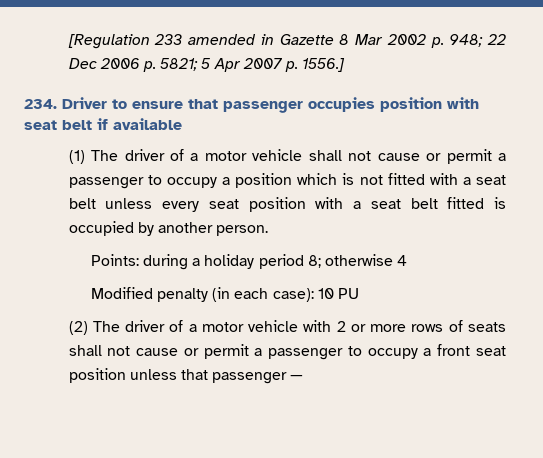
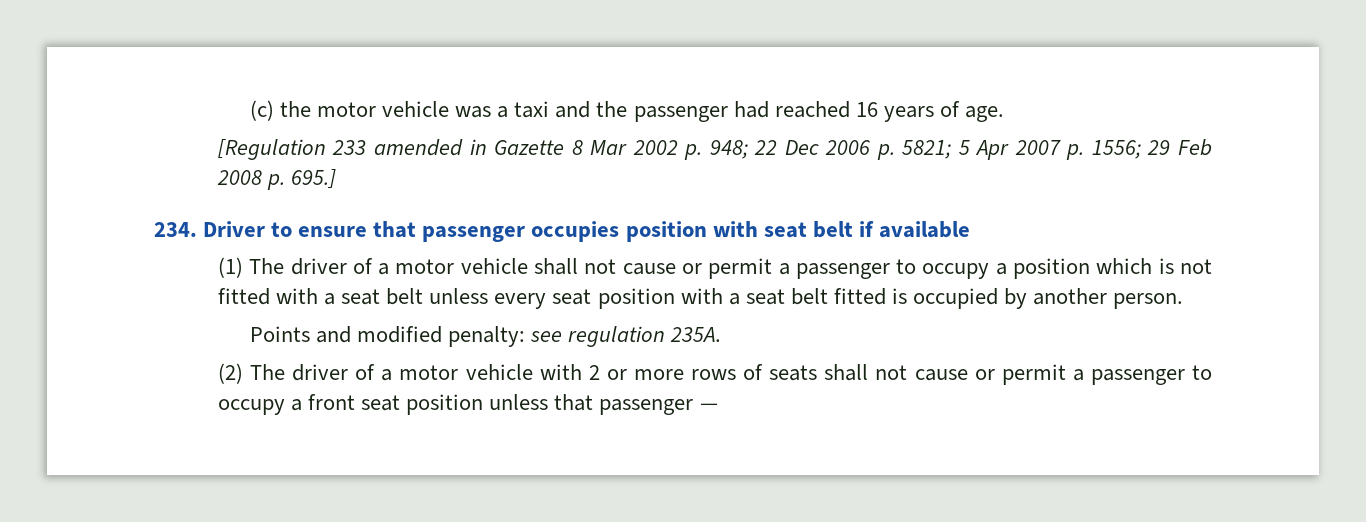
+ (c) the motor vehicle was a taxi and the passenger had reached 16 years of age.
- [Regulation 233 amended in Gazette 8 Mar 2002 p. 948; 22 Dec 2006 p. 5821; 5 Apr 2007 p. 1556.]
+ [Regulation 233 amended in Gazette 8 Mar 2002 p. 948; 22 Dec 2006 p. 5821; 5 Apr 2007 p. 1556; 29 Feb 2008 p. 695.]
- Points: during a holiday period 8; otherwise 4
- Modified penalty (in each case): 10 PU
+ Points and modified penalty: see regulation 235A.

